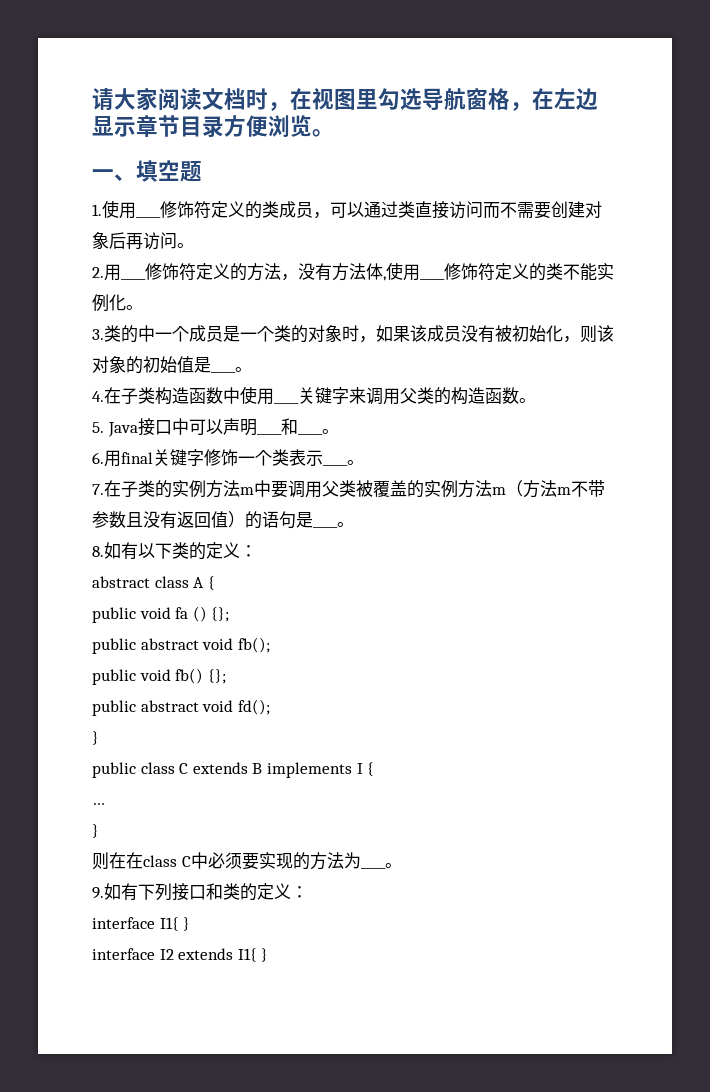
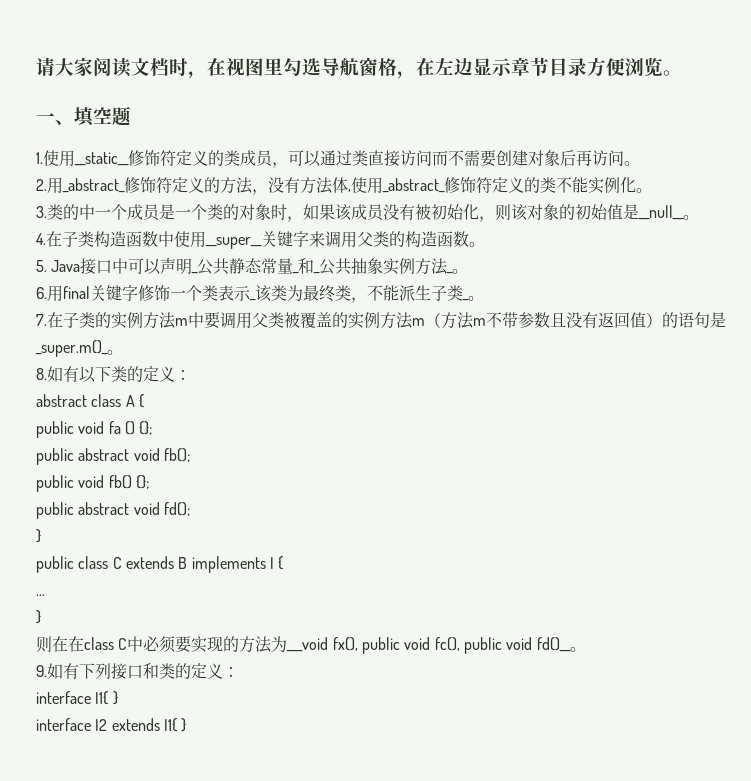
- 1.使用____修饰符定义的类成员，可以通过类直接访问而不需要创建对象后再访问。
+ 1.使用__static__修饰符定义的类成员，可以通过类直接访问而不需要创建对象后再访问。
- 2.用____修饰符定义的方法，没有方法体,使用____修饰符定义的类不能实例化。
+ 2.用_abstract_修饰符定义的方法，没有方法体,使用_abstract_修饰符定义的类不能实例化。
- 3.类的中一个成员是一个类的对象时，如果该成员没有被初始化，则该对象的初始值是____。
+ 3.类的中一个成员是一个类的对象时，如果该成员没有被初始化，则该对象的初始值是__null__。
- 4.在子类构造函数中使用____关键字来调用父类的构造函数。
+ 4.在子类构造函数中使用__super__关键字来调用父类的构造函数。
- 5. Java接口中可以声明____和____。
+ 5. Java接口中可以声明_公共静态常量_和_公共抽象实例方法_。
- 6.用final关键字修饰一个类表示____。
+ 6.用final关键字修饰一个类表示_该类为最终类，不能派生子类_。
- 7.在子类的实例方法m中要调用父类被覆盖的实例方法m（方法m不带参数且没有返回值）的语句是____。
+ 7.在子类的实例方法m中要调用父类被覆盖的实例方法m（方法m不带参数且没有返回值）的语句是_super.m()_。
- 则在在class C中必须要实现的方法为____。
+ 则在在class C中必须要实现的方法为___void fx(), public void fc(), public void fd()__。

